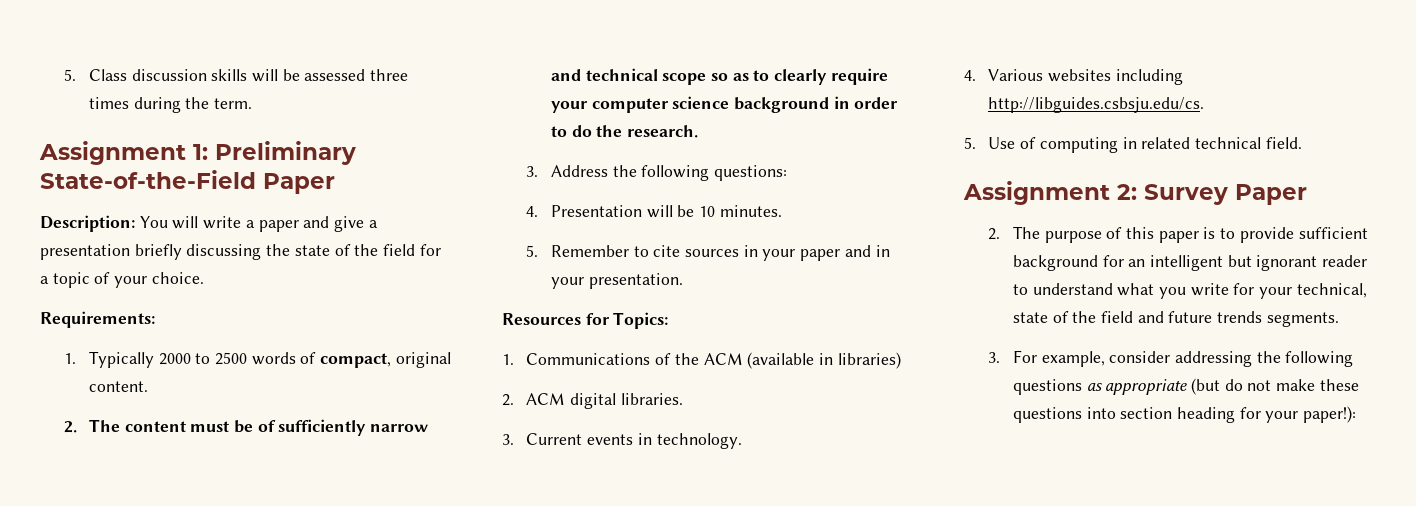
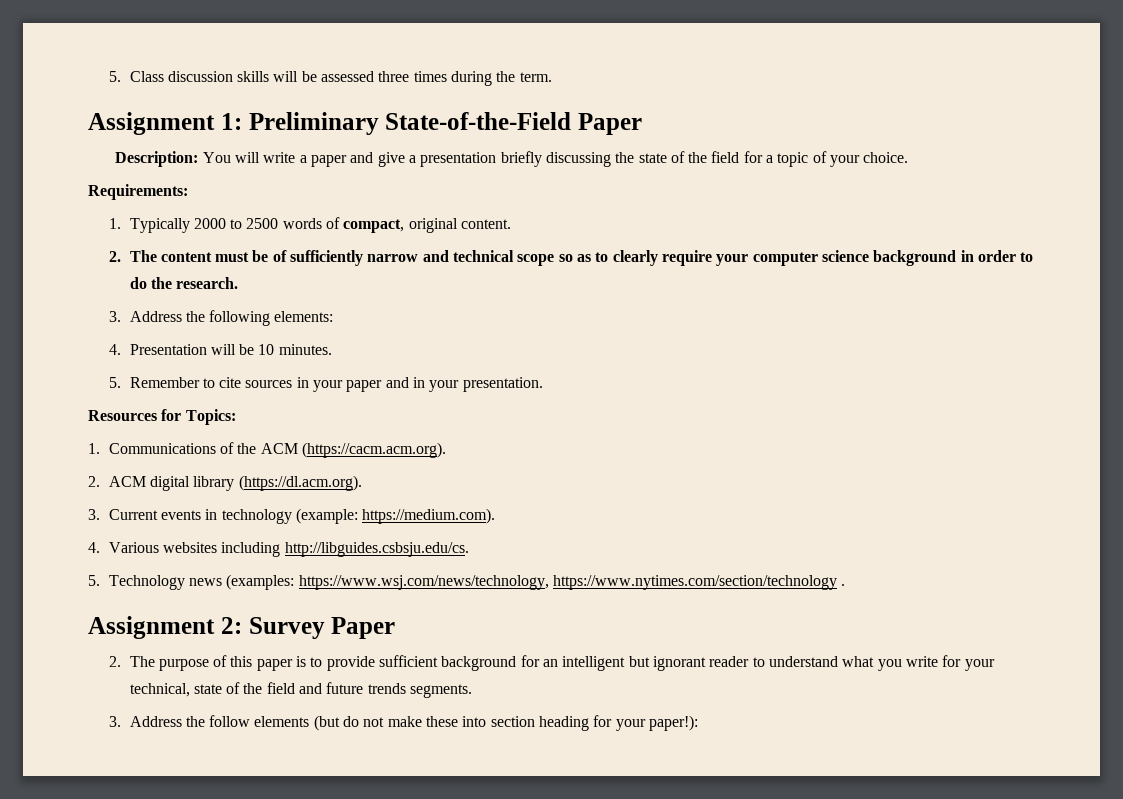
- 3. Address the following questions:
+ 3. Address the following elements:
- 1. Communications of the ACM (available in libraries)
+ 1. Communications of the ACM (https://cacm.acm.org).
- 2. ACM digital libraries.
+ 2. ACM digital library (https://dl.acm.org).
- 3. Current events in technology.
+ 3. Current events in technology (example: https://medium.com).
- 5. Use of computing in related technical field.
+ 5. Technology news (examples: https://www.wsj.com/news/technology, https://www.nytimes.com/section/technology .
- 3. For example, consider addressing the following questions as appropriate (but do not make these questions into section heading for your paper!):
+ 3. Address the follow elements (but do not make these into section heading for your paper!):

